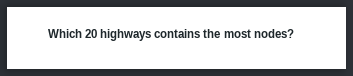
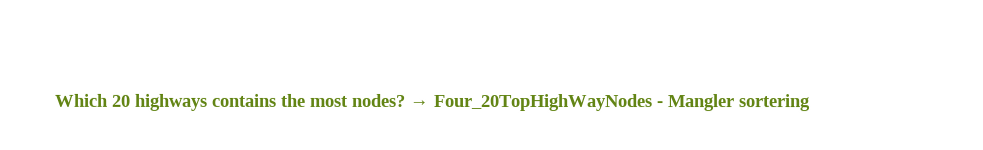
+ → Four_20TopHighWayNodes - Mangler sortering

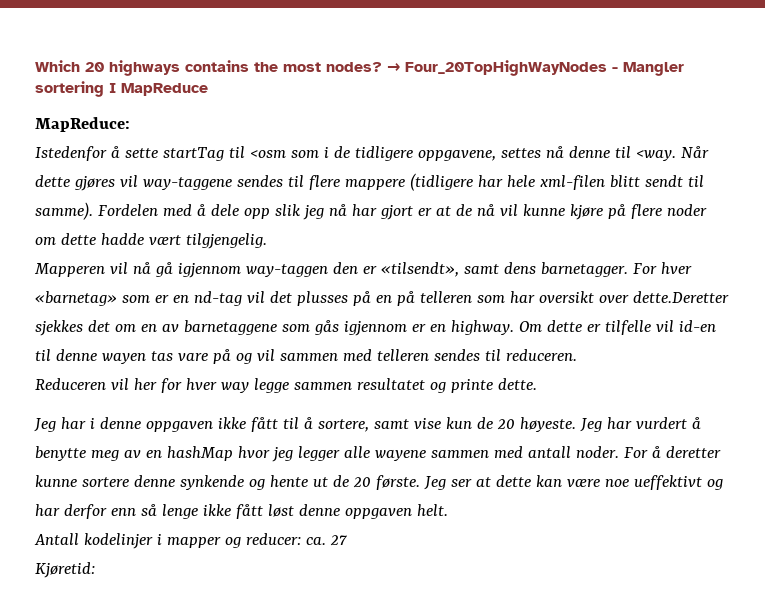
- → Four_20TopHighWayNodes - Mangler sortering
+ → Four_20TopHighWayNodes - Mangler sortering I MapReduce
+ MapReduce:
+ Istedenfor å sette startTag til <osm som i de tidligere oppgavene, settes nå denne til <way. Når dette gjøres vil way-taggene sendes til flere mappere (tidligere har hele xml-filen blitt sendt til samme). Fordelen med å dele opp slik jeg nå har gjort er at de nå vil kunne kjøre på flere noder om dette hadde vært tilgjengelig.
+ Mapperen vil nå gå igjennom way-taggen den er «tilsendt», samt dens barnetagger. For hver «barnetag» som er en nd-tag vil det plusses på en på telleren som har oversikt over dette.Deretter sjekkes det om en av barnetaggene som gås igjennom er en highway. Om dette er tilfelle vil id-en til denne wayen tas vare på og vil sammen med telleren sendes til reduceren.
+ Reduceren vil her for hver way legge sammen resultatet og printe dette.
+ Jeg har i denne oppgaven ikke fått til å sortere, samt vise kun de 20 høyeste. Jeg har vurdert å benytte meg av en hashMap hvor jeg legger alle wayene sammen med antall noder. For å deretter kunne sortere denne synkende og hente ut de 20 første. Jeg ser at dette kan være noe ueffektivt og har derfor enn så lenge ikke fått løst denne oppgaven helt.
+ Antall kodelinjer i mapper og reducer: ca. 27
+ Kjøretid:

